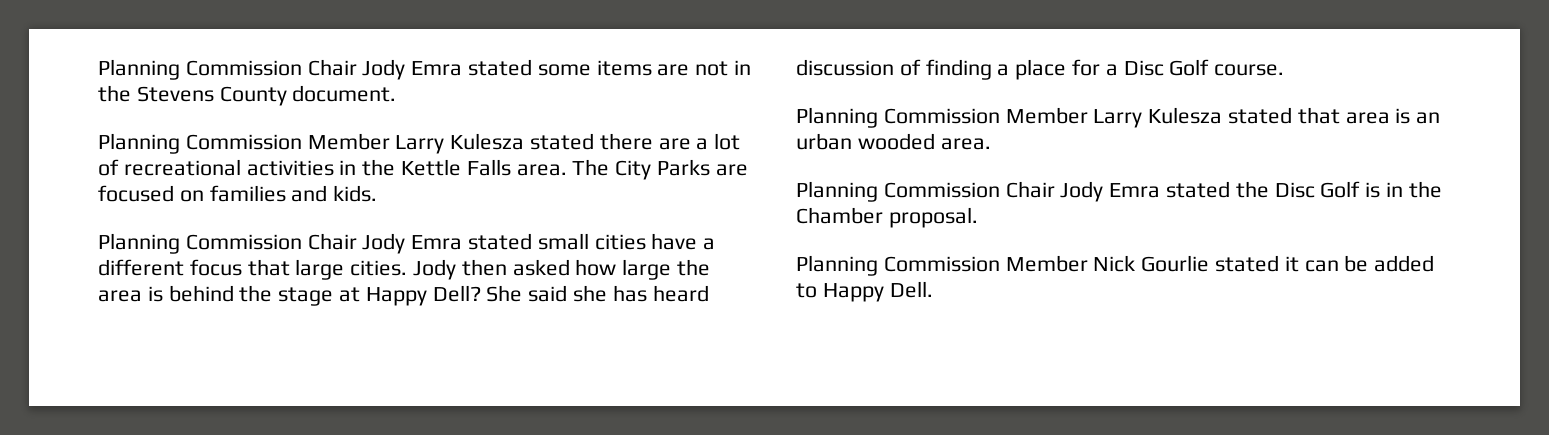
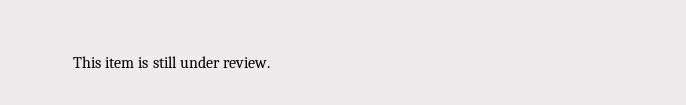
- Planning Commission Chair Jody Emra stated some items are not in the Stevens County document.
- Planning Commission Member Larry Kulesza stated there are a lot of recreational activities in the Kettle Falls area. The City Parks are focused on families and kids.
- Planning Commission Chair Jody Emra stated small cities have a different focus that large cities. Jody then asked how large the area is behind the stage at Happy Dell? She said she has heard discussion of finding a place for a Disc Golf course.
- Planning Commission Member Larry Kulesza stated that area is an urban wooded area.
- Planning Commission Chair Jody Emra stated the Disc Golf is in the Chamber proposal.
- Planning Commission Member Nick Gourlie stated it can be added to Happy Dell.
+ This item is still under review.

